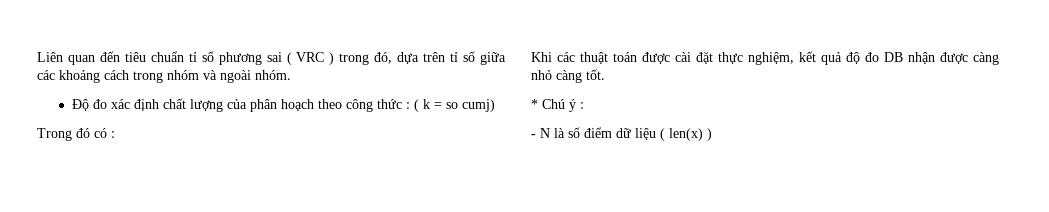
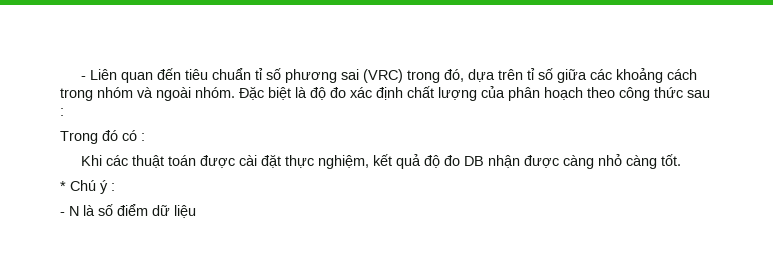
- Liên quan đến tiêu chuẩn tỉ số phương sai ( VRC ) trong đó, dựa trên tỉ số giữa các khoảng cách trong nhóm và ngoài nhóm.
- Độ đo xác định chất lượng của phân hoạch theo công thức : ( k = so cumj)
+ - Liên quan đến tiêu chuẩn tỉ số phương sai (VRC) trong đó, dựa trên tỉ số giữa các khoảng cách trong nhóm và ngoài nhóm. Đặc biệt là độ đo xác định chất lượng của phân hoạch theo công thức sau :
- - N là số điểm dữ liệu ( len(x) )
+ - N là số điểm dữ liệu

